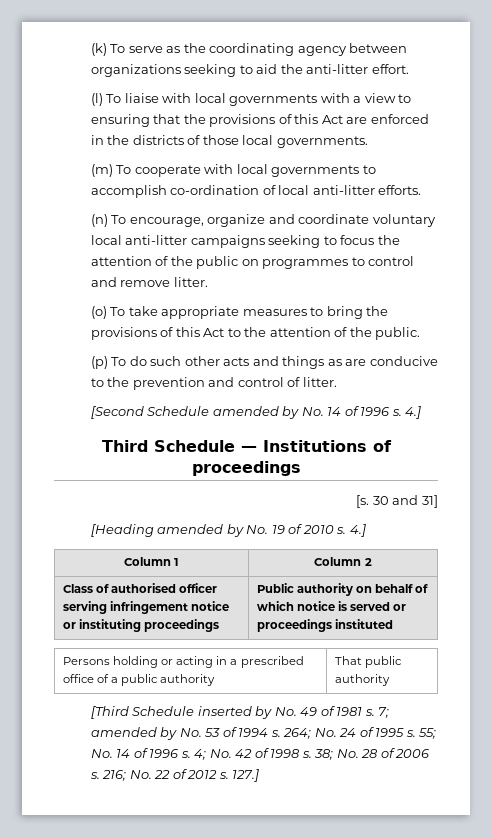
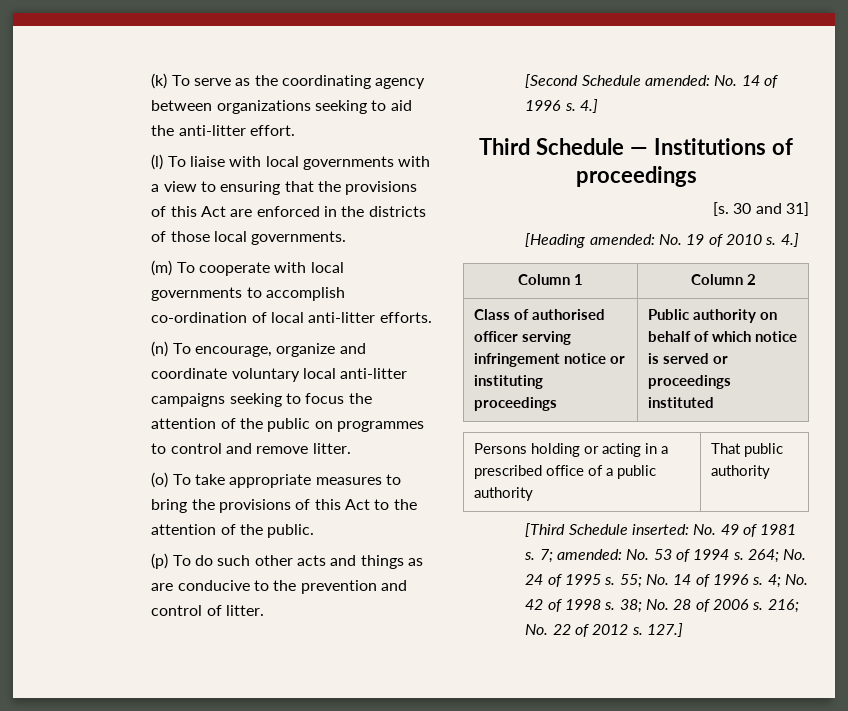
- [Second Schedule amended by No. 14 of 1996 s.
+ [Second Schedule amended: No. 14 of 1996 s.
- [Heading amended by No. 19 of 2010 s.
+ [Heading amended: No. 19 of 2010 s.
- [Third Schedule inserted by No. 49 of 1981 s.
+ [Third Schedule inserted: No. 49 of 1981 s.
- 7; amended by No. 53 of 1994 s.
+ 7; amended: No. 53 of 1994 s.

